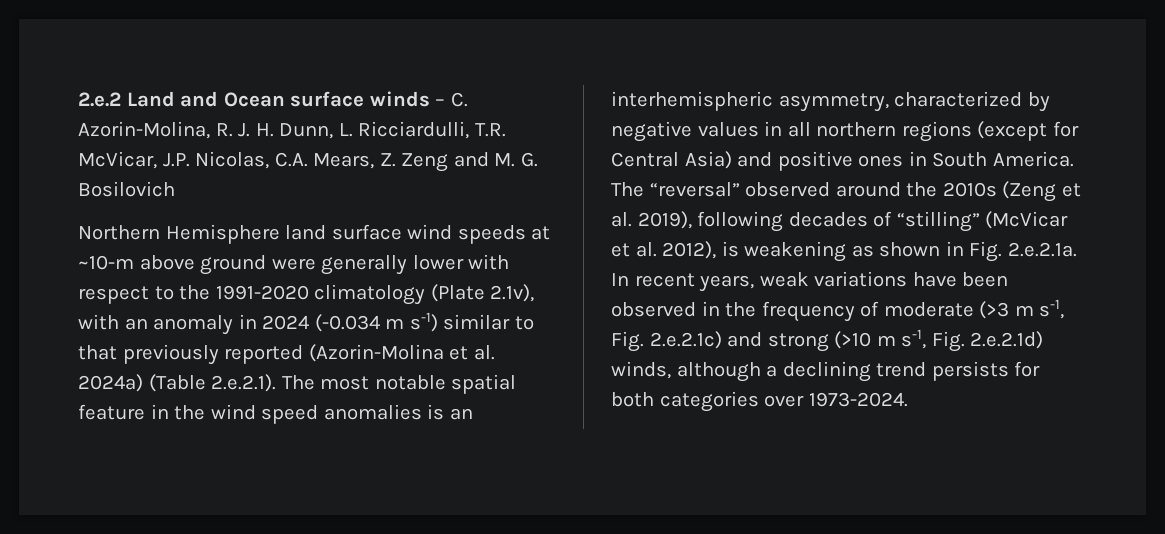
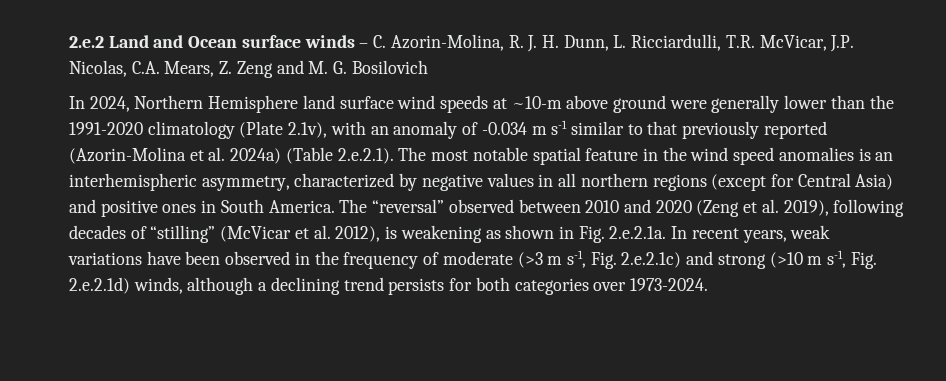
- Northern Hemisphere land surface wind speeds at ~10-m above ground were generally lower with respect to the 1991-2020 climatology (Plate 2.1v), with an anomaly in 2024 (-0.034 m s-1) similar to that previously reported (Azorin-Molina et al. 2024a) (Table 2.e.2.1). The most notable spatial feature in the wind speed anomalies is an interhemispheric asymmetry, characterized by negative values in all northern regions (except for Central Asia) and positive ones in South America.
+ In 2024, Northern Hemisphere land surface wind speeds at ~10-m above ground were generally lower than the 1991-2020 climatology (Plate 2.1v), with an anomaly of -0.034 m s-1 similar to that previously reported (Azorin-Molina et al. 2024a) (Table 2.e.2.1). The most notable spatial feature in the wind speed anomalies is an interhemispheric asymmetry, characterized by negative values in all northern regions (except for Central Asia) and positive ones in South America.
- The “reversal” observed around the 2010s (Zeng et al. 2019), following decades of “stilling” (McVicar et al. 2012), is weakening as shown in Fig. 2.e.2.1a. In recent years, weak variations have been observed in the frequency of moderate (>3 m s-1, Fig. 2.e.2.1c) and strong (>10 m s-1, Fig. 2.e.2.1d) winds, although a declining trend persists for both categories over 1973-2024.
+ The “reversal” observed between 2010 and 2020 (Zeng et al. 2019), following decades of “stilling” (McVicar et al. 2012), is weakening as shown in Fig. 2.e.2.1a. In recent years, weak variations have been observed in the frequency of moderate (>3 m s-1, Fig. 2.e.2.1c) and strong (>10 m s-1, Fig. 2.e.2.1d) winds, although a declining trend persists for both categories over 1973-2024.

